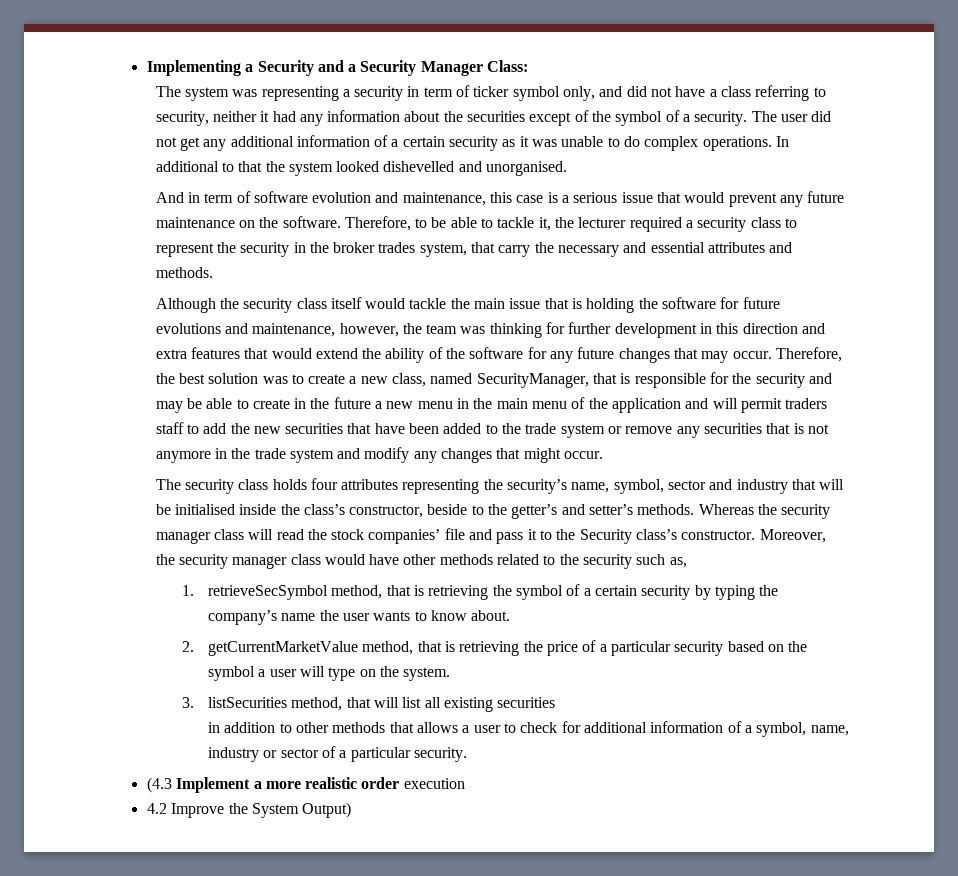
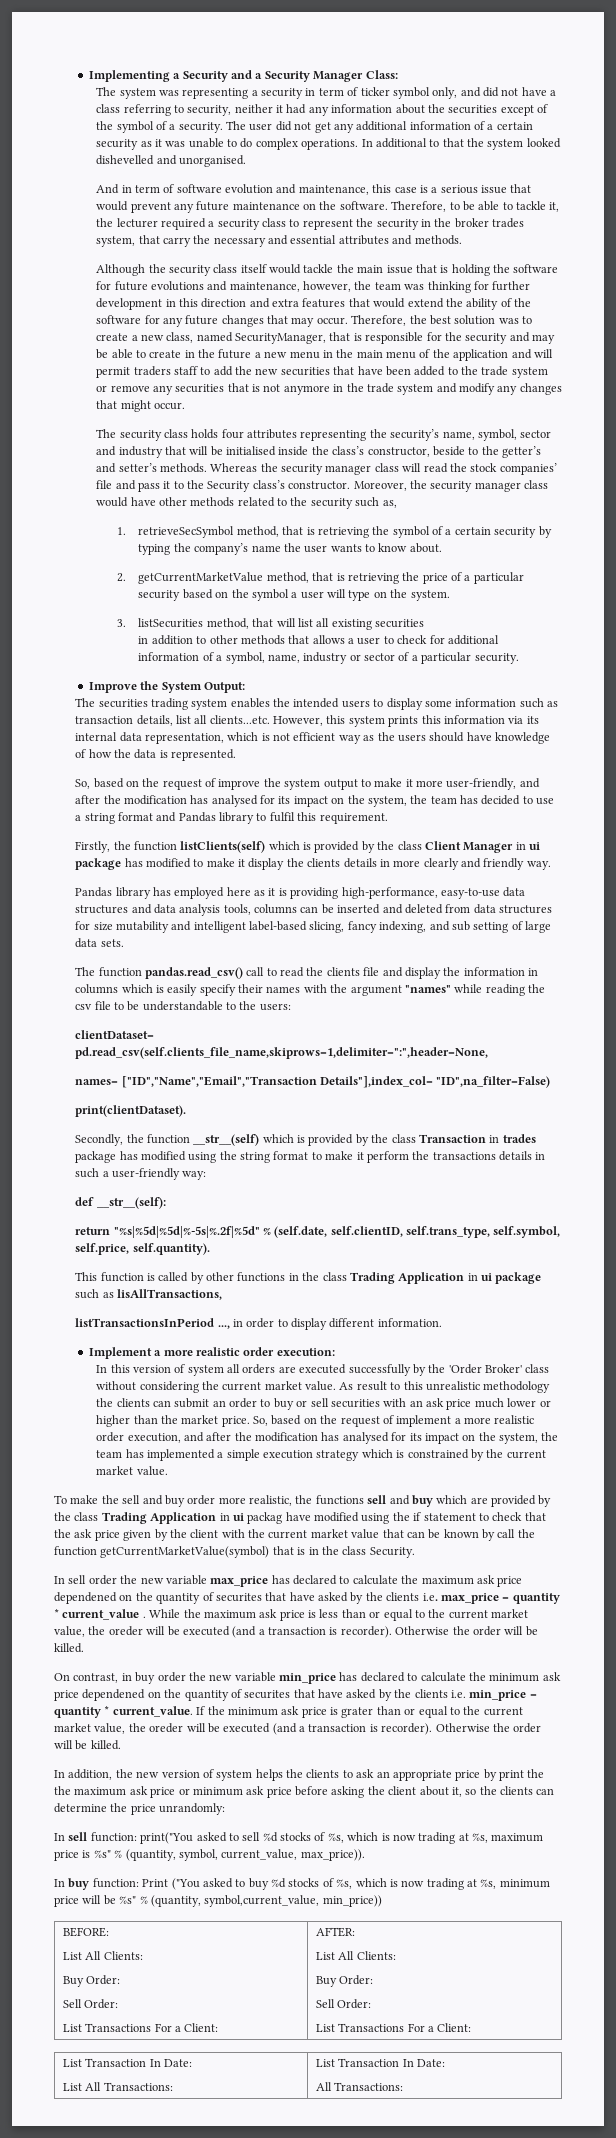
- (4.3 Implement a more realistic order execution
- 4.2 Improve the System Output)
+ Improve the System Output:
+ The securities trading system enables the intended users to display some information such as transaction details, list all clients...etc. However, this system prints this information via its internal data representation, which is not efficient way as the users should have knowledge of how the data is represented.
+ So, based on the request of improve the system output to make it more user-friendly, and after the modification has analysed for its impact on the system, the team has decided to use a string format and Pandas library to fulfil this requirement.
+ Firstly, the function listClients(self) which is provided by the class Client Manager in ui package has modified to make it display the clients details in more clearly and friendly way.
+ Pandas library has employed here as it is providing high-performance, easy-to-use data structures and data analysis tools, columns can be inserted and deleted from data structures for size mutability and intelligent label-based slicing, fancy indexing, and sub setting of large data sets.
+ The function pandas.read_csv() call to read the clients file and display the information in columns which is easily specify their names with the argument "names" while reading the csv file to be understandable to the users:
+ clientDataset= pd.read_csv(self.clients_file_name,skiprows=1,delimiter=":",header=None,
+ names= ["ID","Name","Email","Transaction Details"],index_col= "ID",na_filter=False)
+ print(clientDataset).
+ Secondly, the function __str__(self) which is provided by the class Transaction in trades package has modified using the string format to make it perform the transactions details in such a user-friendly way:
+ def __str__(self):
+ return "%s|%5d|%5d|%-5s|%.2f|%5d" % (self.date, self.clientID, self.trans_type, self.symbol, self.price, self.quantity).
+ This function is called by other functions in the class Trading Application in ui package such as lisAllTransactions,
+ listTransactionsInPeriod ..., in order to display different information.
+ Implement a more realistic order execution:
+ In this version of system all orders are executed successfully by the 'Order Broker' class without considering the current market value. As result to this unrealistic methodology the clients can submit an order to buy or sell securities with an ask price much lower or higher than the market price. So, based on the request of implement a more realistic order execution, and after the modification has analysed for its impact on the system, the team has implemented a simple execution strategy which is constrained by the current market value.
+ To make the sell and buy order more realistic, the functions sell and buy which are provided by the class Trading Application in ui packag have modified using the if statement to check that the ask price given by the client with the current market value that can be known by call the function getCurrentMarketValue(symbol) that is in the class Security.
+ In sell order the new variable max_price has declared to calculate the maximum ask price dependened on the quantity of securites that have asked by the clients i.e. max_price = quantity * current_value . While the maximum ask price is less than or equal to the current market value, the oreder will be executed (and a transaction is recorder). Otherwise the order will be killed.
+ On contrast, in buy order the new variable min_price has declared to calculate the minimum ask price dependened on the quantity of securites that have asked by the clients i.e. min_price = quantity * current_value. If the minimum ask price is grater than or equal to the current market value, the oreder will be executed (and a transaction is recorder). Otherwise the order will be killed.
+ In addition, the new version of system helps the clients to ask an appropriate price by print the the maximum ask price or minimum ask price before asking the client about it, so the clients can determine the price unrandomly:
+ In sell function: print("You asked to sell %d stocks of %s, which is now trading at %s, maximum price is %s" % (quantity, symbol, current_value, max_price)).
+ In buy function: Print ("You asked to buy %d stocks of %s, which is now trading at %s, minimum price will be %s" % (quantity, symbol,current_value, min_price))
+ BEFORE:
+ List All Clients:
+ Buy Order:
+ Sell Order:
+ List Transactions For a Client: | AFTER:
+ List All Clients:
+ Buy Order:
+ Sell Order:
+ List Transactions For a Client:
+ List Transaction In Date:
+ List All Transactions: | List Transaction In Date:
+ All Transactions:

